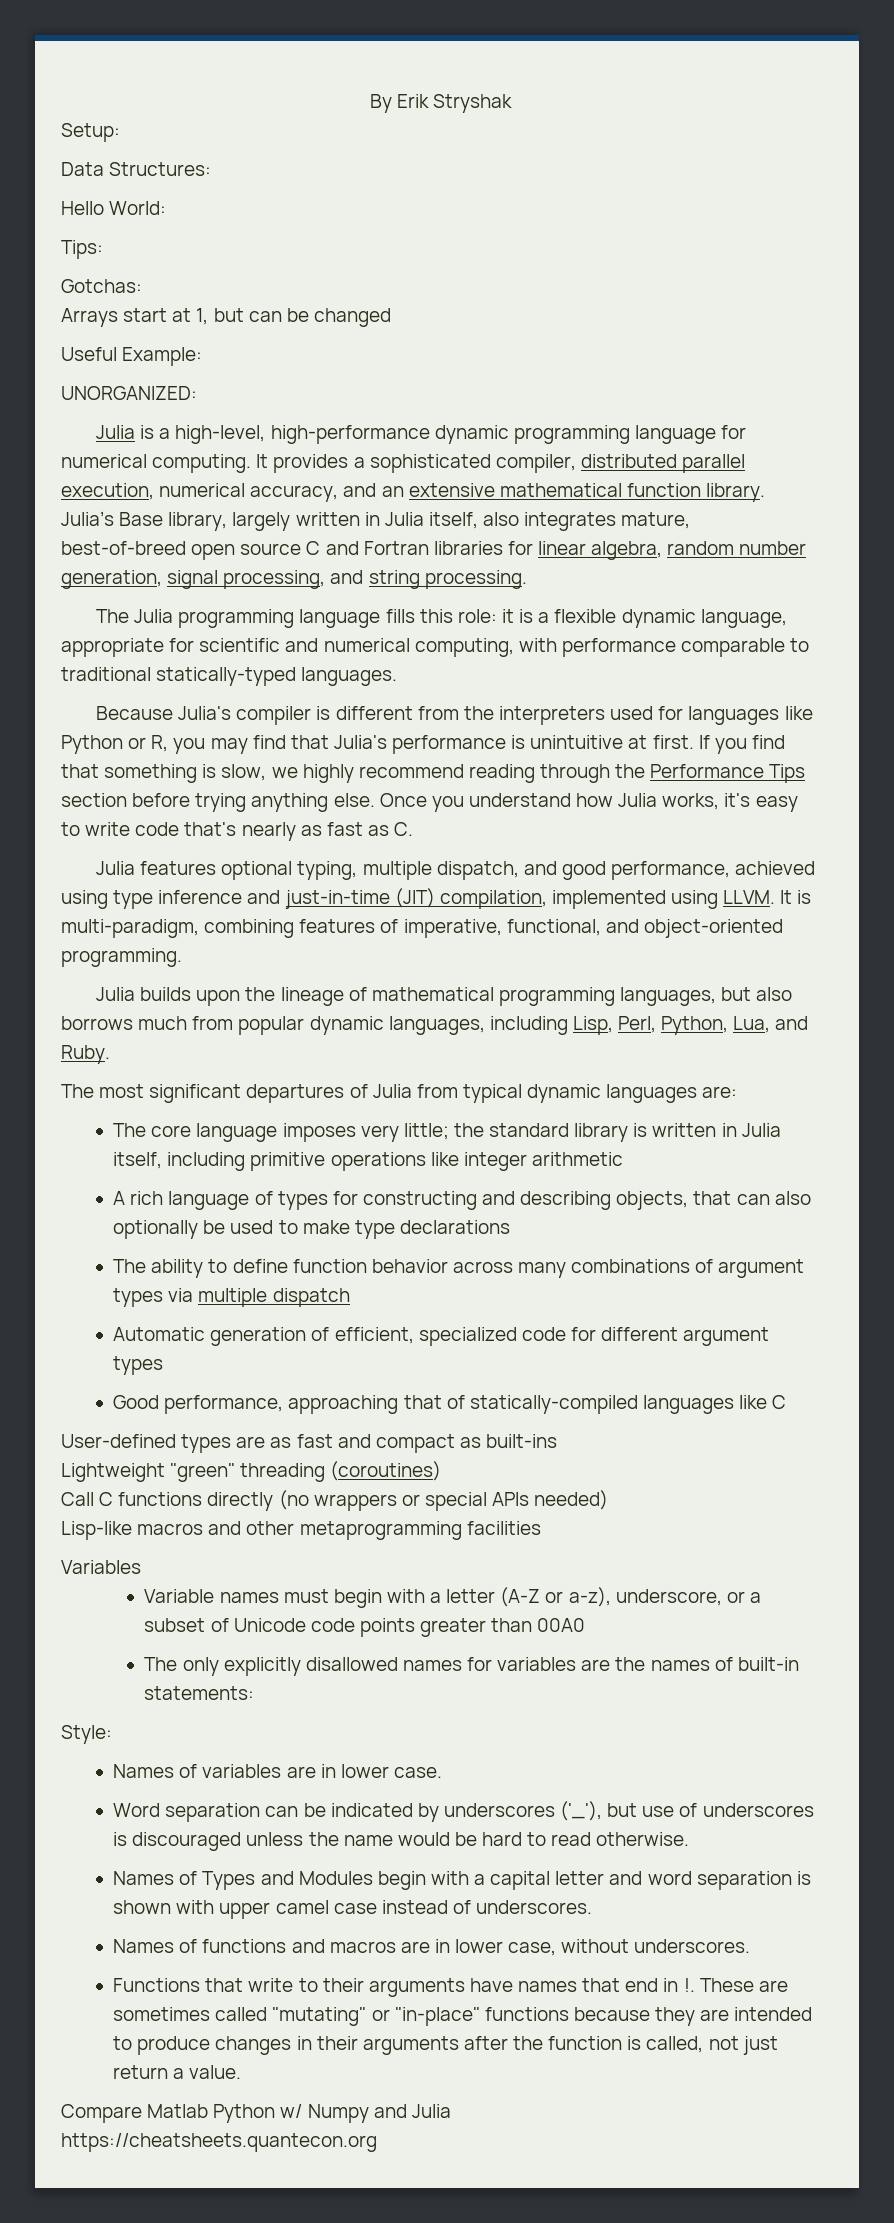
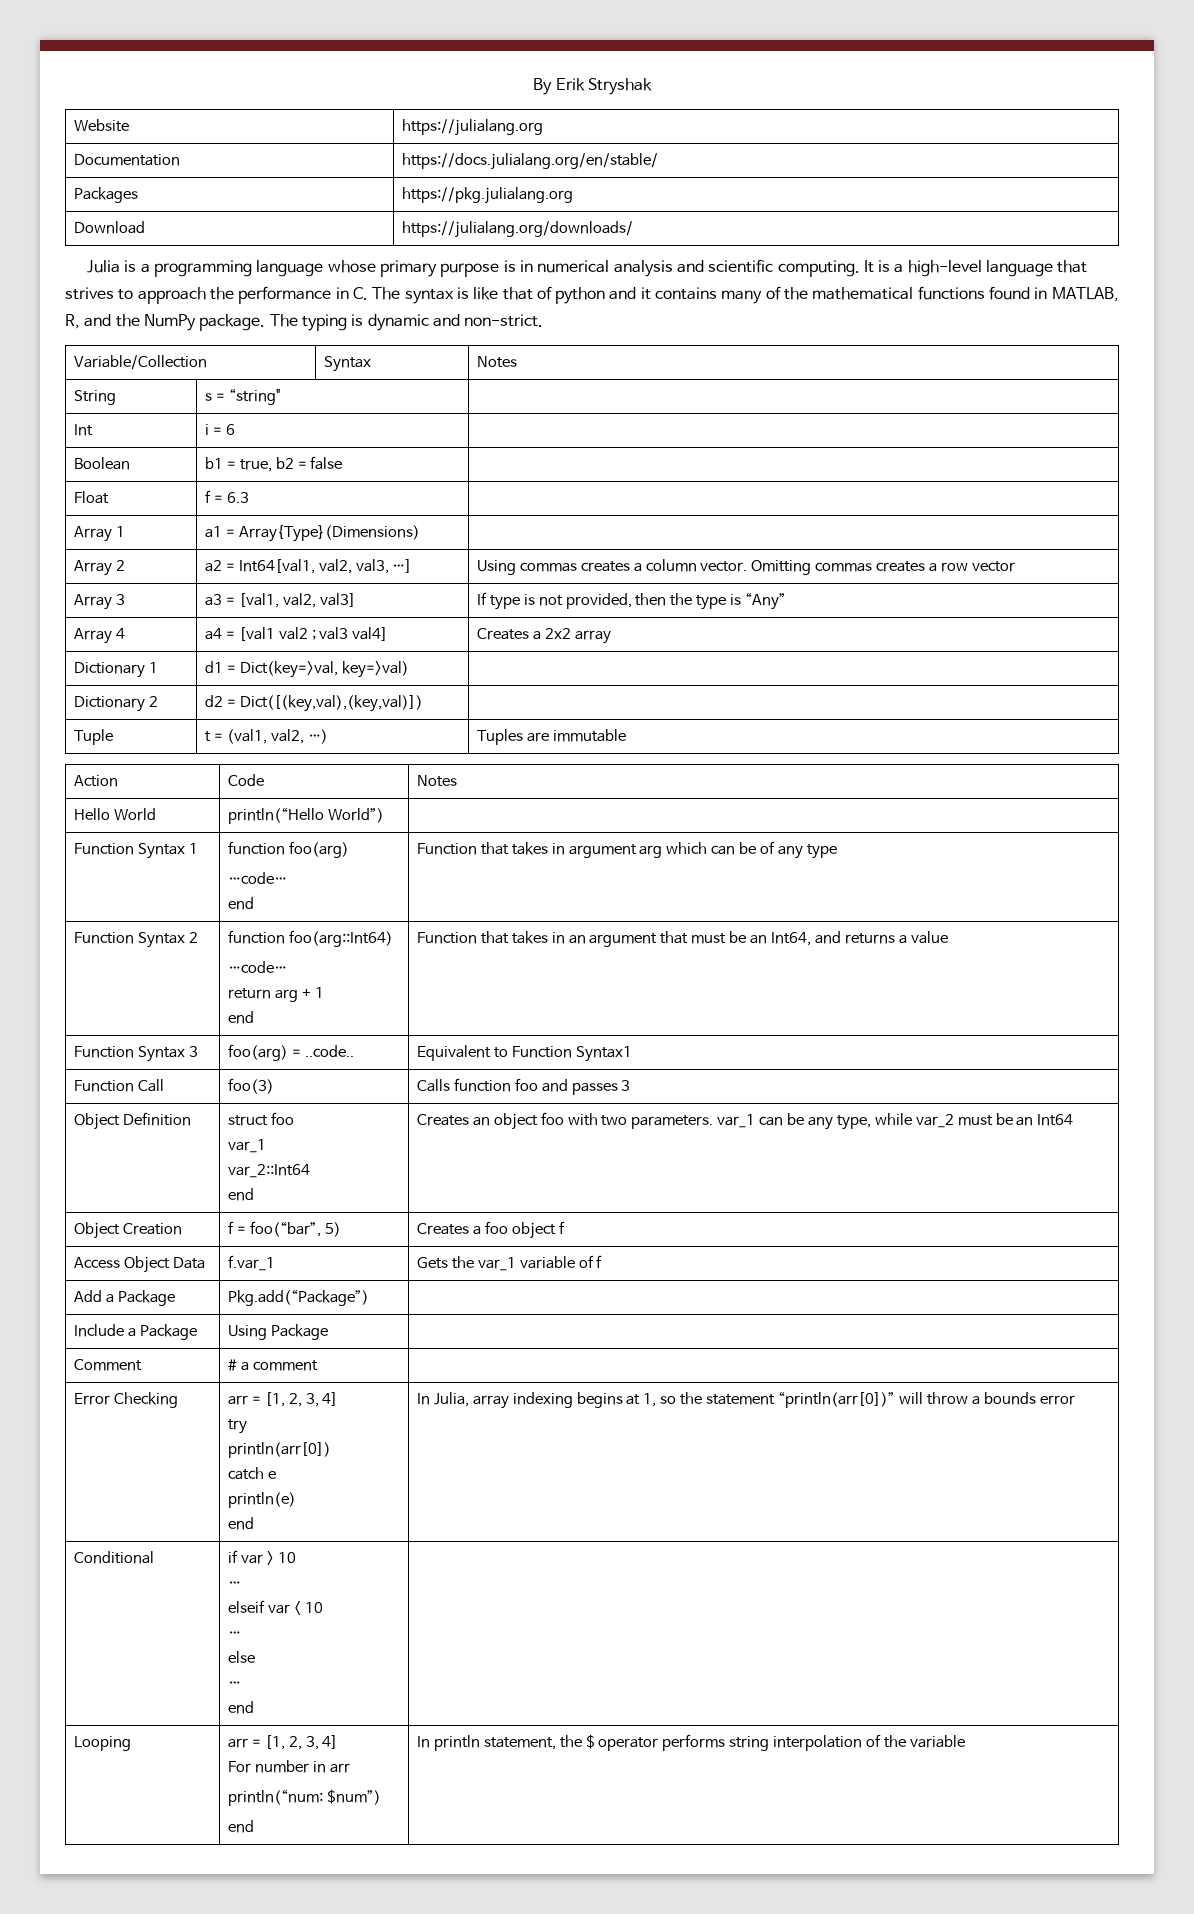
- Setup:
- Data Structures:
- Hello World:
- Tips:
- Gotchas:
- Arrays start at 1, but can be changed
- Useful Example:
- UNORGANIZED:
- Julia is a high-level, high-performance dynamic programming language for numerical computing. It provides a sophisticated compiler, distributed parallel execution, numerical accuracy, and an extensive mathematical function library. Julia’s Base library, largely written in Julia itself, also integrates mature, best-of-breed open source C and Fortran libraries for linear algebra, random number generation, signal processing, and string processing.
- The Julia programming language fills this role: it is a flexible dynamic language, appropriate for scientific and numerical computing, with performance comparable to traditional statically-typed languages.
- Because Julia's compiler is different from the interpreters used for languages like Python or R, you may find that Julia's performance is unintuitive at first. If you find that something is slow, we highly recommend reading through the Performance Tips section before trying anything else. Once you understand how Julia works, it's easy to write code that's nearly as fast as C.
- Julia features optional typing, multiple dispatch, and good performance, achieved using type inference and just-in-time (JIT) compilation, implemented using LLVM. It is multi-paradigm, combining features of imperative, functional, and object-oriented programming.
- Julia builds upon the lineage of mathematical programming languages, but also borrows much from popular dynamic languages, including Lisp, Perl, Python, Lua, and Ruby.
- The most significant departures of Julia from typical dynamic languages are:
- The core language imposes very little; the standard library is written in Julia itself, including primitive operations like integer arithmetic
- A rich language of types for constructing and describing objects, that can also optionally be used to make type declarations
- The ability to define function behavior across many combinations of argument types via multiple dispatch
- Automatic generation of efficient, specialized code for different argument types
- Good performance, approaching that of statically-compiled languages like C
- User-defined types are as fast and compact as built-ins
- Lightweight "green" threading (coroutines)
- Call C functions directly (no wrappers or special APIs needed)
- Lisp-like macros and other metaprogramming facilities
- Variables
- Variable names must begin with a letter (A-Z or a-z), underscore, or a subset of Unicode code points greater than 00A0
- The only explicitly disallowed names for variables are the names of built-in statements:
- Style:
- Names of variables are in lower case.
- Word separation can be indicated by underscores ('_'), but use of underscores is discouraged unless the name would be hard to read otherwise.
- Names of Types and Modules begin with a capital letter and word separation is shown with upper camel case instead of underscores.
- Names of functions and macros are in lower case, without underscores.
- Functions that write to their arguments have names that end in !. These are sometimes called "mutating" or "in-place" functions because they are intended to produce changes in their arguments after the function is called, not just return a value.
- Compare Matlab Python w/ Numpy and Julia
- https://cheatsheets.quantecon.org
+ Website | https://julialang.org
+ Documentation | https://docs.julialang.org/en/stable/
+ Packages | https://pkg.julialang.org
+ Download | https://julialang.org/downloads/
+ Julia is a programming language whose primary purpose is in numerical analysis and scientific computing. It is a high-level language that strives to approach the performance in C. The syntax is like that of python and it contains many of the mathematical functions found in MATLAB, R, and the NumPy package. The typing is dynamic and non-strict.
+ Variable/Collection | Syntax | Notes
+ String | s = “string" |
+ Int | i = 6 |
+ Boolean | b1 = true, b2 = false |
+ Float | f = 6.3 |
+ Array 1 | a1 = Array{Type}(Dimensions) |
+ Array 2 | a2 = Int64[val1, val2, val3, …] | Using commas creates a column vector. Omitting commas creates a row vector
+ Array 3 | a3 = [val1, val2, val3] | If type is not provided, then the type is “Any”
+ Array 4 | a4 = [val1 val2 ; val3 val4] | Creates a 2x2 array
+ Dictionary 1 | d1 = Dict(key=>val, key=>val) |
+ Dictionary 2 | d2 = Dict([(key,val),(key,val)]) |
+ Tuple | t = (val1, val2, …) | Tuples are immutable
+ Action | Code | Notes
+ Hello World | println(“Hello World”) |
+ Function Syntax 1 | function foo(arg)
+ …code…
+ end | Function that takes in argument arg which can be of any type
+ Function Syntax 2 | function foo(arg::Int64)
+ …code…
+ return arg + 1
+ end | Function that takes in an argument that must be an Int64, and returns a value
+ Function Syntax 3 | foo(arg) = ..code.. | Equivalent to Function Syntax1
+ Function Call | foo(3) | Calls function foo and passes 3
+ Object Definition | struct foo
+ var_1
+ var_2::Int64
+ end | Creates an object foo with two parameters. var_1 can be any type, while var_2 must be an Int64
+ Object Creation | f = foo(“bar”, 5) | Creates a foo object f
+ Access Object Data | f.var_1 | Gets the var_1 variable of f
+ Add a Package | Pkg.add(“Package”) |
+ Include a Package | Using Package |
+ Comment | # a comment |
+ Error Checking | arr = [1, 2, 3, 4]
+ try
+ println(arr[0])
+ catch e
+ println(e)
+ end | In Julia, array indexing begins at 1, so the statement “println(arr[0])” will throw a bounds error
+ Conditional | if var > 10
+ …
+ elseif var < 10
+ …
+ else
+ …
+ end |
+ Looping | arr = [1, 2, 3, 4]
+ For number in arr
+ println(“num: $num”)
+ end | In println statement, the $ operator performs string interpolation of the variable

